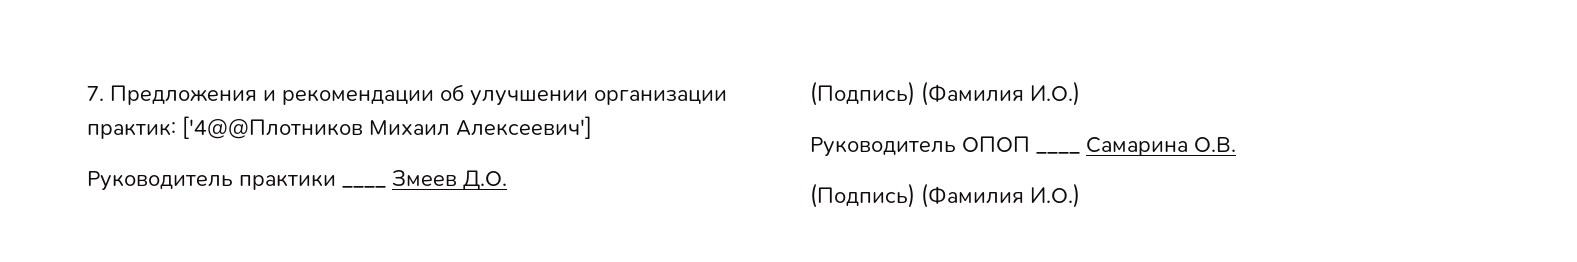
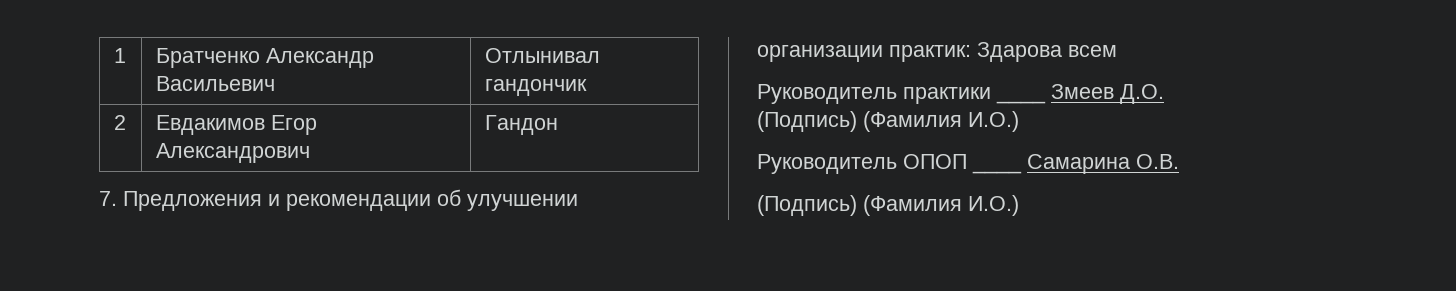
+ 1 | Братченко Александр Васильевич | Отлынивал гандончик
+ 2 | Евдакимов Егор Александрович | Гандон
- 7. Предложения и рекомендации об улучшении организации практик: ['4@@Плотников Михаил Алексеевич']
+ 7. Предложения и рекомендации об улучшении организации практик: Здарова всем

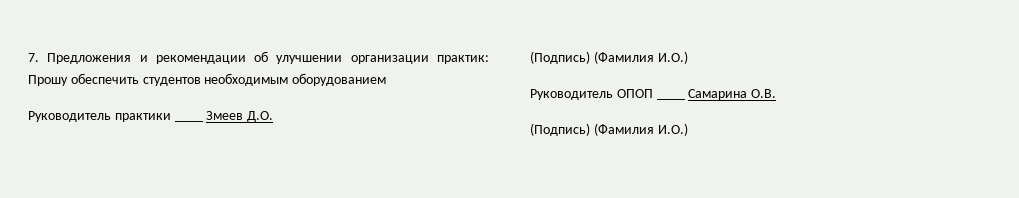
- 1 | Братченко Александр Васильевич | Отлынивал гандончик
- 2 | Евдакимов Егор Александрович | Гандон
- 7. Предложения и рекомендации об улучшении организации практик: Здарова всем
+ 7. Предложения и рекомендации об улучшении организации практик: Прошу обеспечить студентов необходимым оборудованием

